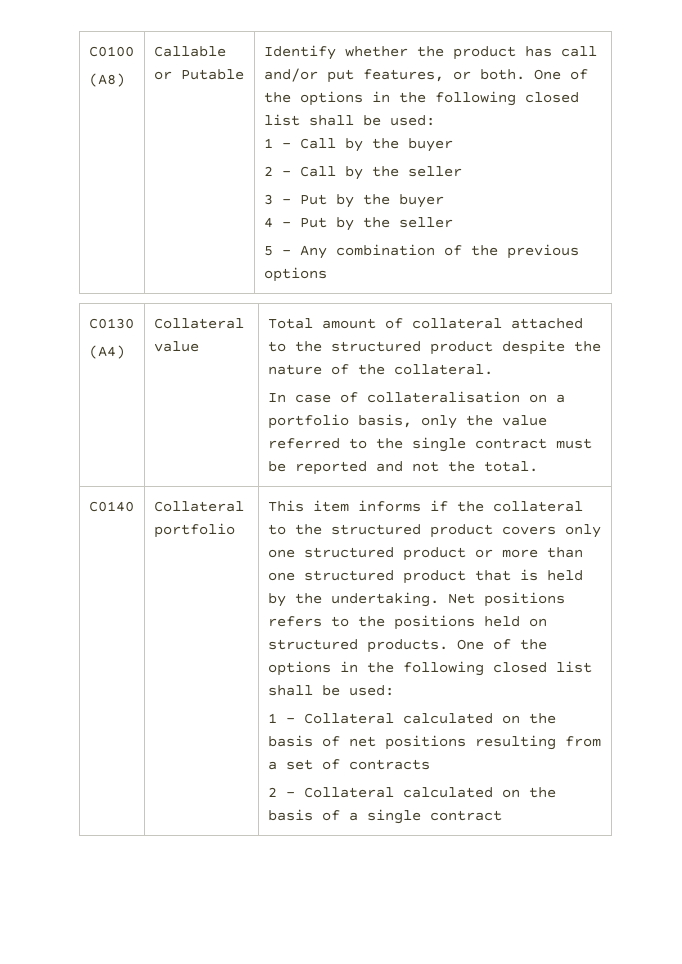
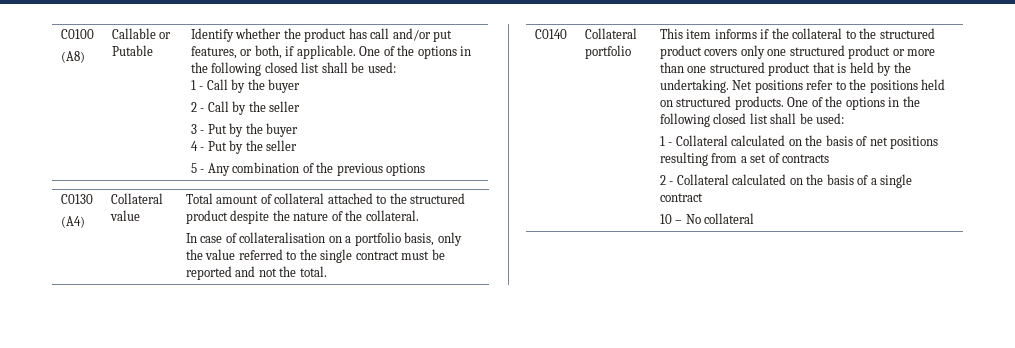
- Identify whether the product has call and/or put features, or both.
+ Identify whether the product has call and/or put features, or both, if applicable.
- Net positions refers to the positions held on structured products.
+ Net positions refer to the positions held on structured products.
+ 10 – No collateral

